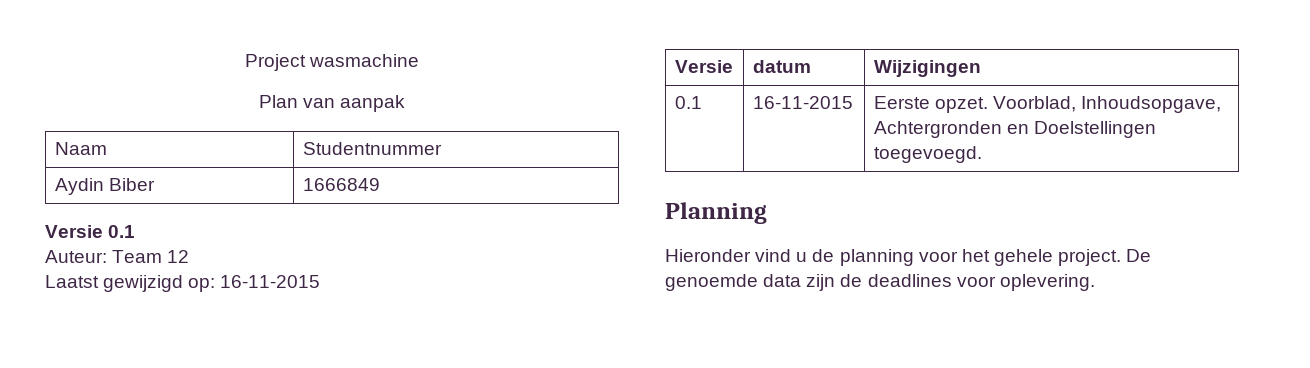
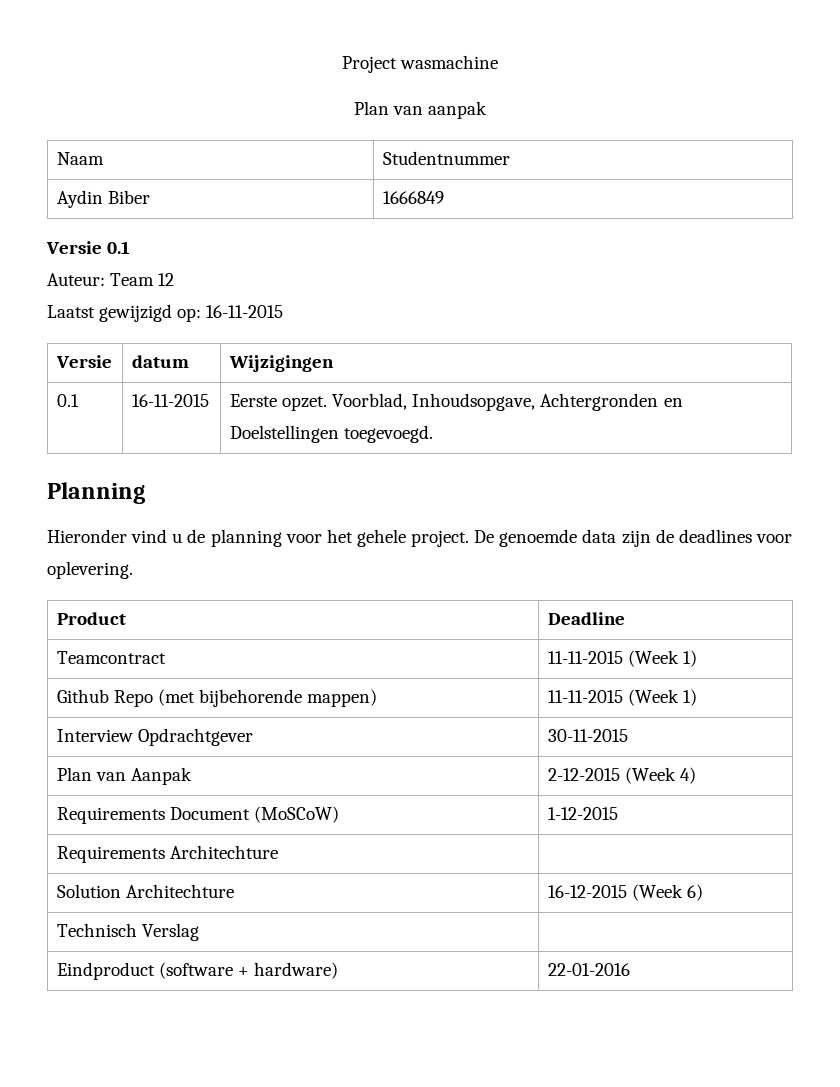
+ Product | Deadline
+ Teamcontract | 11-11-2015 (Week 1)
+ Github Repo (met bijbehorende mappen) | 11-11-2015 (Week 1)
+ Interview Opdrachtgever | 30-11-2015
+ Plan van Aanpak | 2-12-2015 (Week 4)
+ Requirements Document (MoSCoW) | 1-12-2015
+ Requirements Architechture |
+ Solution Architechture | 16-12-2015 (Week 6)
+ Technisch Verslag |
+ Eindproduct (software + hardware) | 22-01-2016

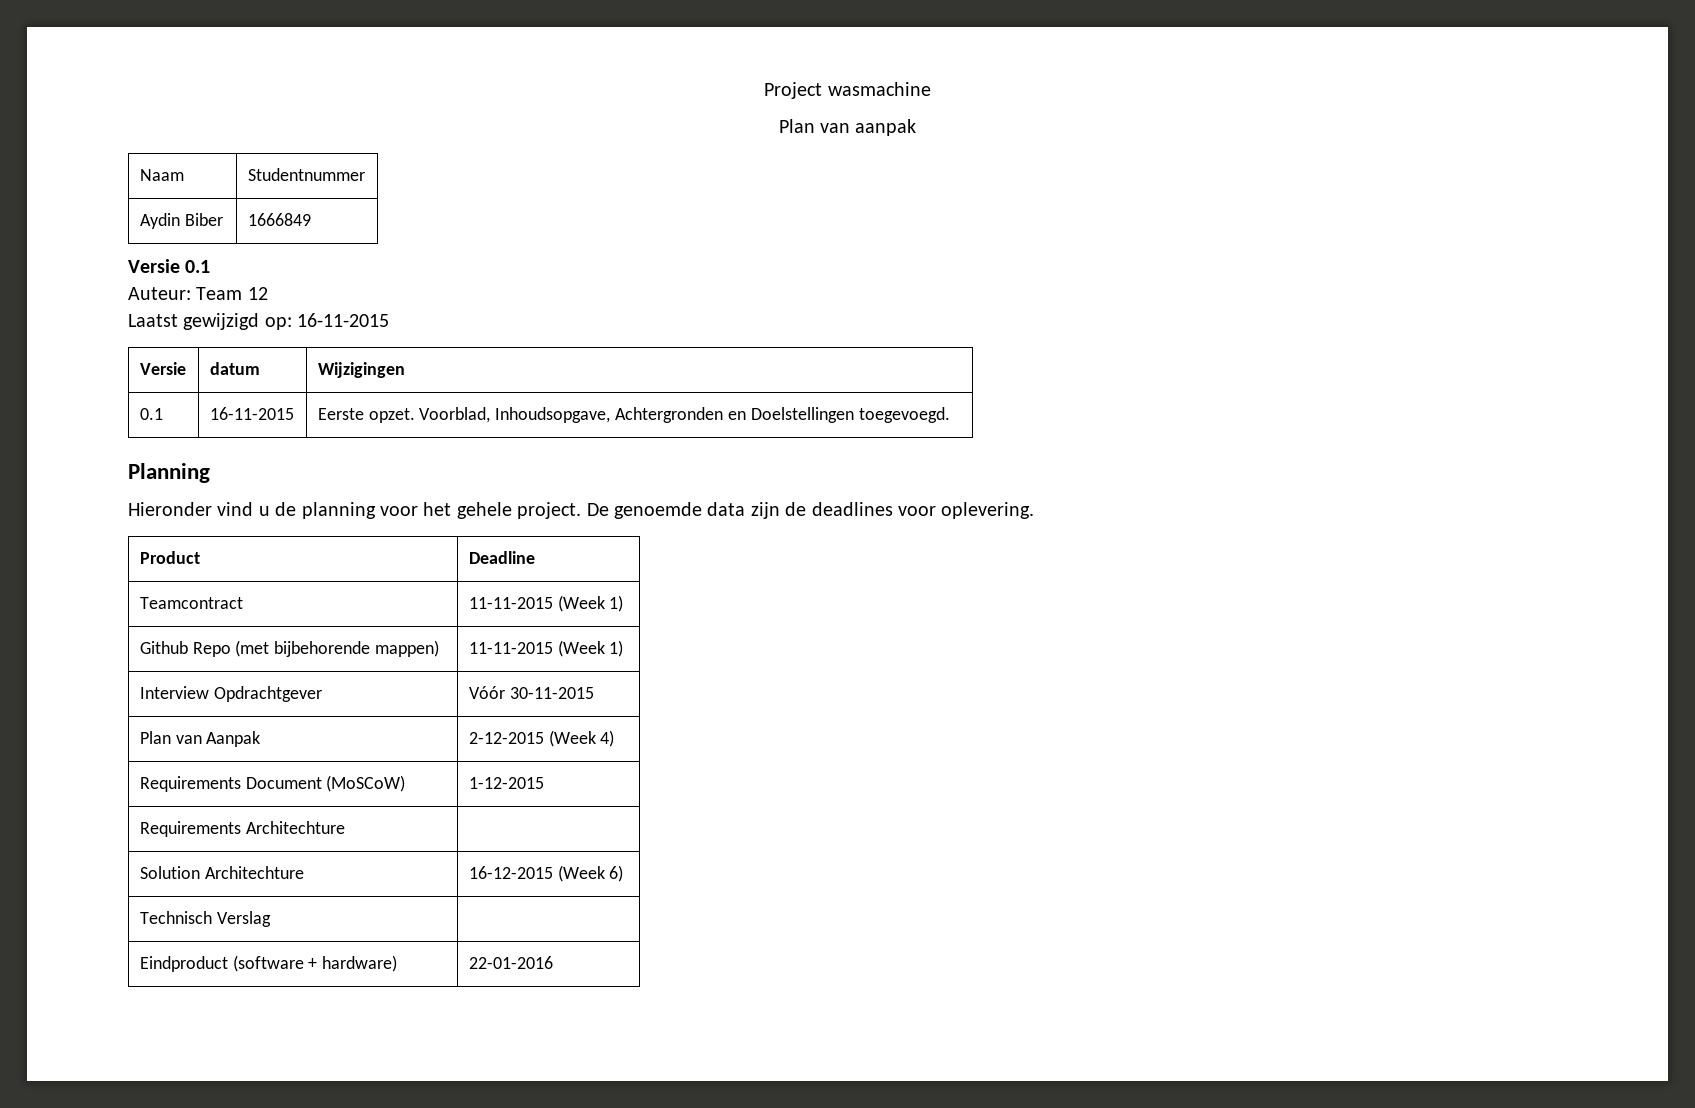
- Interview Opdrachtgever | 30-11-2015
+ Interview Opdrachtgever | Vóór 30-11-2015

